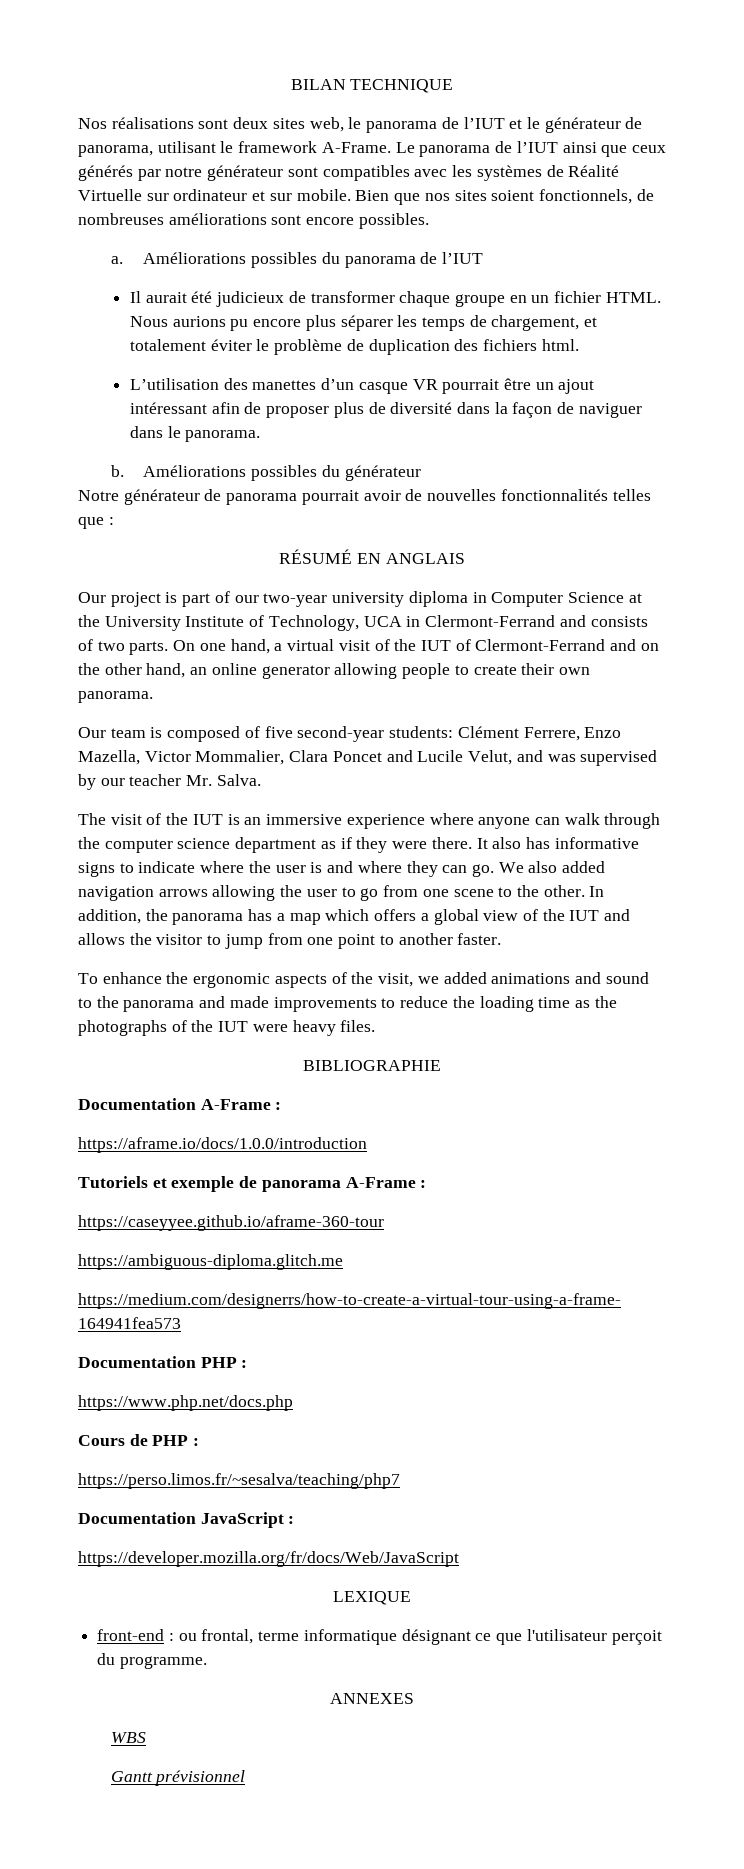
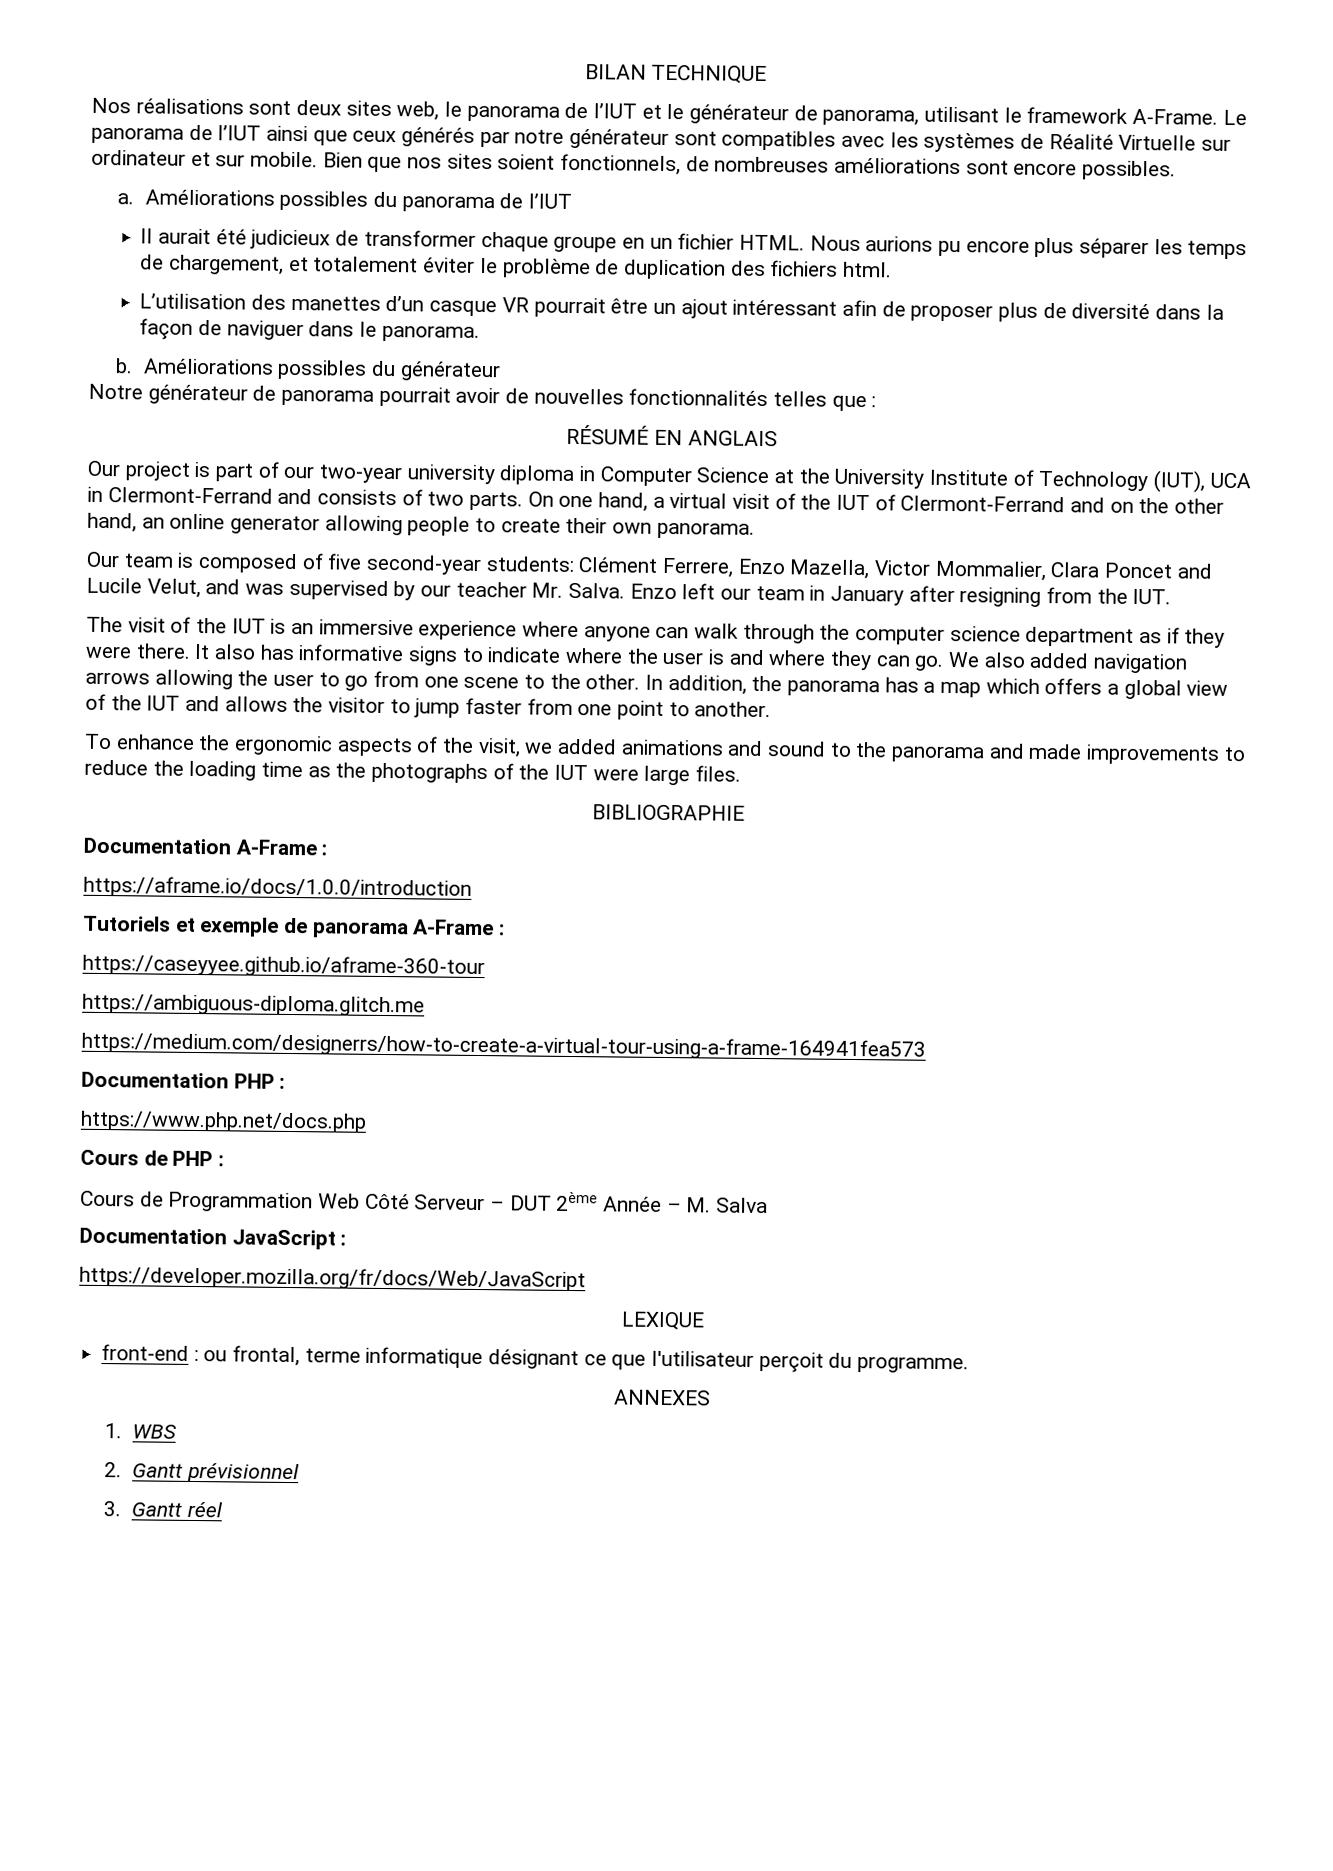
- Our project is part of our two-year university diploma in Computer Science at the University Institute of Technology, UCA in Clermont-Ferrand and consists of two parts.
+ Our project is part of our two-year university diploma in Computer Science at the University Institute of Technology (IUT), UCA in Clermont-Ferrand and consists of two parts.
+ Enzo left our team in January after resigning from the IUT.
- In addition, the panorama has a map which offers a global view of the IUT and allows the visitor to jump from one point to another faster.
+ In addition, the panorama has a map which offers a global view of the IUT and allows the visitor to jump faster from one point to another.
- To enhance the ergonomic aspects of the visit, we added animations and sound to the panorama and made improvements to reduce the loading time as the photographs of the IUT were heavy files.
+ To enhance the ergonomic aspects of the visit, we added animations and sound to the panorama and made improvements to reduce the loading time as the photographs of the IUT were large files.
- https://perso.limos.fr/~sesalva/teaching/php7
+ Cours de Programmation Web Côté Serveur – DUT 2ème Année – M. Salva
- WBS
+ 1. WBS
- Gantt prévisionnel
+ 2. Gantt prévisionnel
+ 3. Gantt réel

